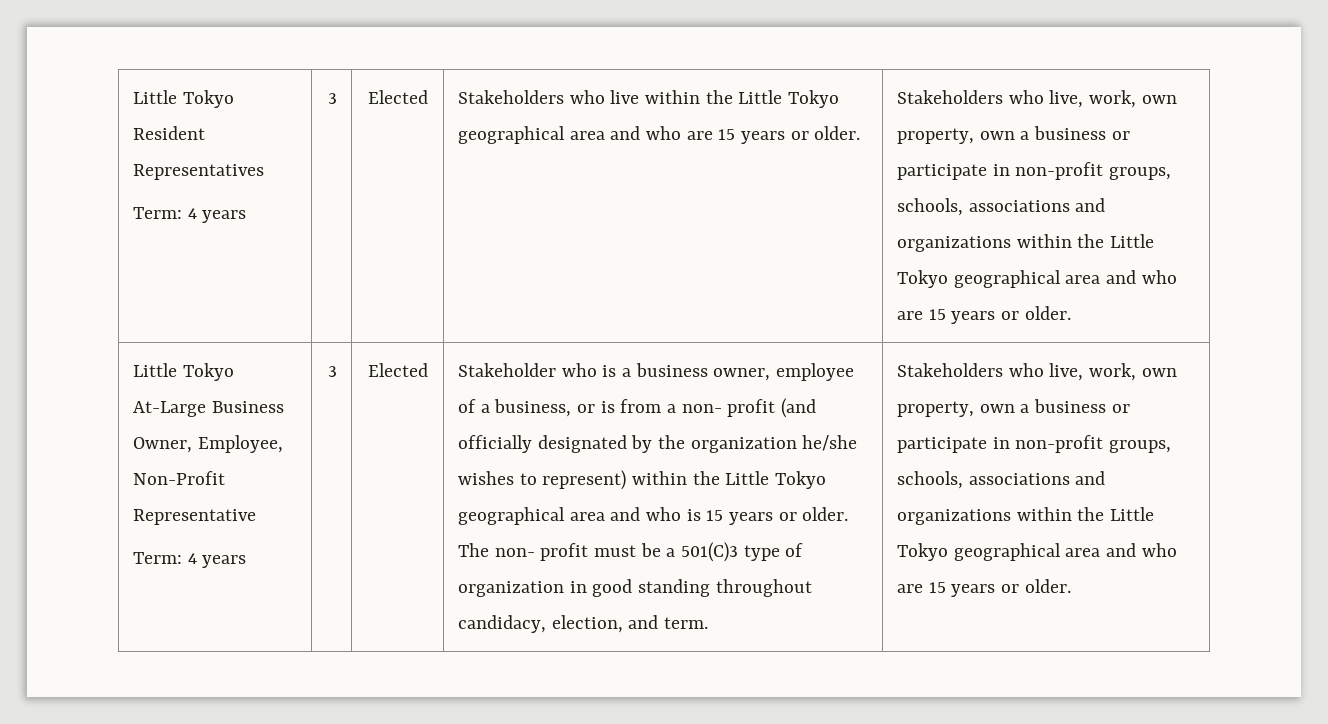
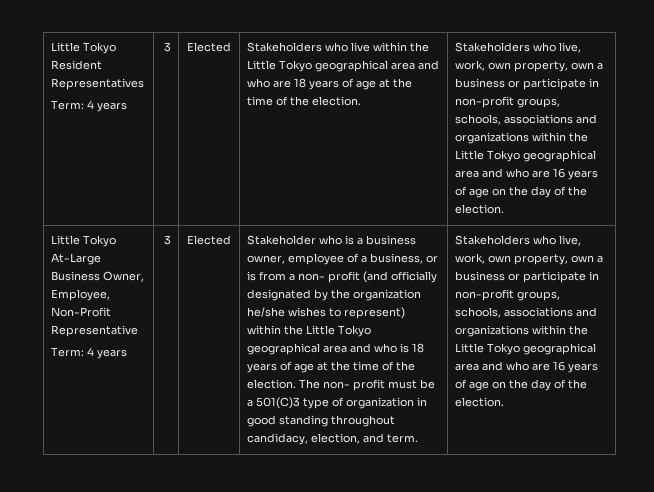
- Stakeholders who live within the Little Tokyo geographical area and who are 15 years or older. | Stakeholders who live, work, own property, own a business or participate in non-profit groups, schools, associations and organizations within the Little Tokyo geographical area and who are 15 years or older.
+ Stakeholders who live within the Little Tokyo geographical area and who are 18 years of age at the time of the election. | Stakeholders who live, work, own property, own a business or participate in non-profit groups, schools, associations and organizations within the Little Tokyo geographical area and who are 16 years of age on the day of the election.
- Stakeholder who is a business owner, employee of a business, or is from a non- profit (and officially designated by the organization he/she wishes to represent) within the Little Tokyo geographical area and who is 15 years or older.
+ Stakeholder who is a business owner, employee of a business, or is from a non- profit (and officially designated by the organization he/she wishes to represent) within the Little Tokyo geographical area and who is 18 years of age at the time of the election.
- The non- profit must be a 501(C)3 type of organization in good standing throughout candidacy, election, and term. | Stakeholders who live, work, own property, own a business or participate in non-profit groups, schools, associations and organizations within the Little Tokyo geographical area and who are 15 years or older.
+ The non- profit must be a 501(C)3 type of organization in good standing throughout candidacy, election, and term. | Stakeholders who live, work, own property, own a business or participate in non-profit groups, schools, associations and organizations within the Little Tokyo geographical area and who are 16 years of age on the day of the election.

